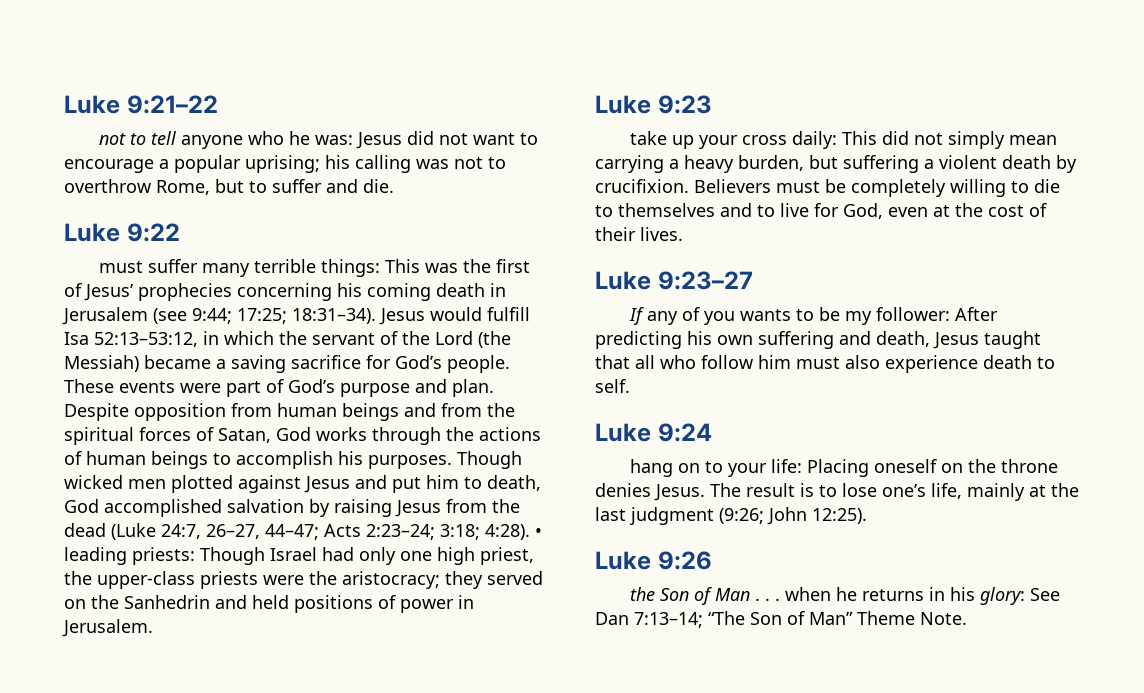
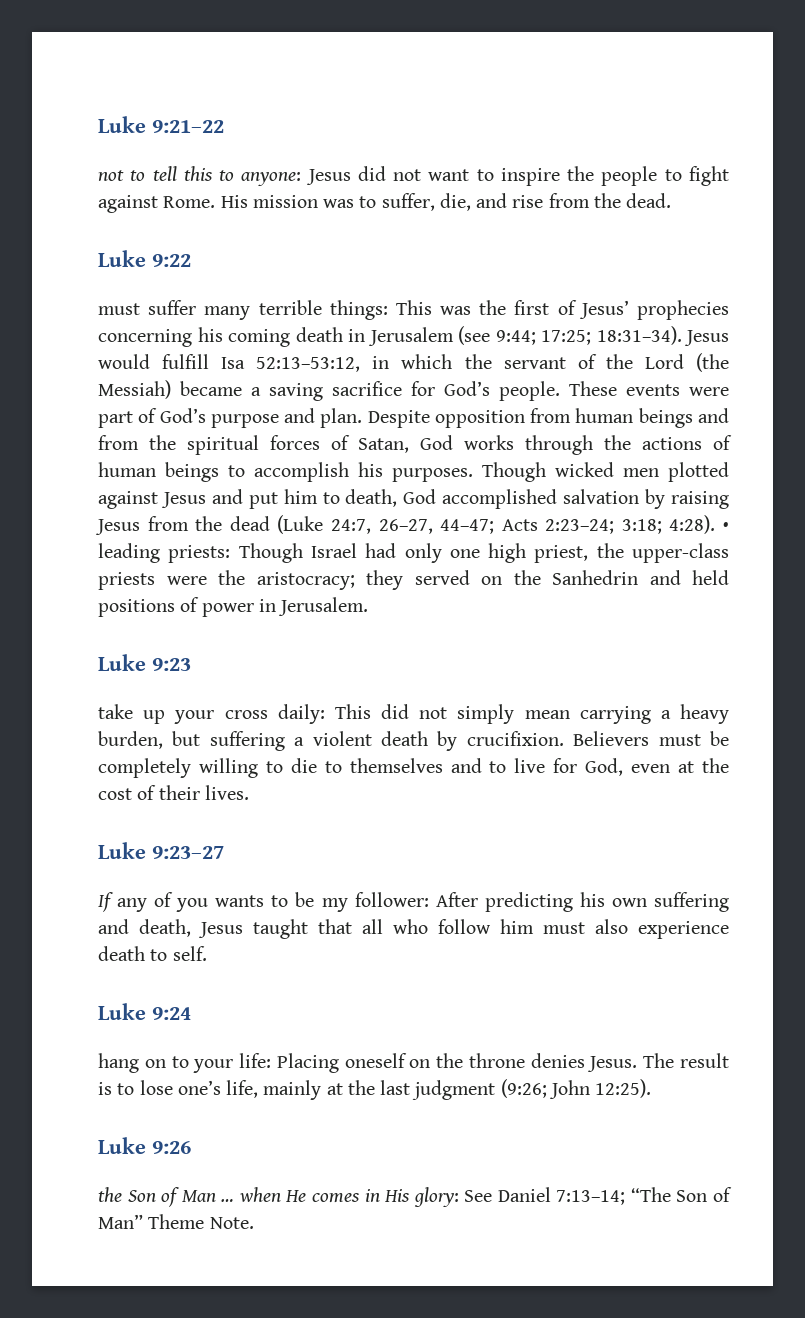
- not to tell anyone who he was: Jesus did not want to encourage a popular uprising; his calling was not to overthrow Rome, but to suffer and die.
+ not to tell this to anyone: Jesus did not want to inspire the people to fight against Rome. His mission was to suffer, die, and rise from the dead.
- the Son of Man . . . when he returns in his glory: See Dan 7:13–14; “The Son of Man” Theme Note.
+ the Son of Man … when He comes in His glory: See Daniel 7:13–14; “The Son of Man” Theme Note.

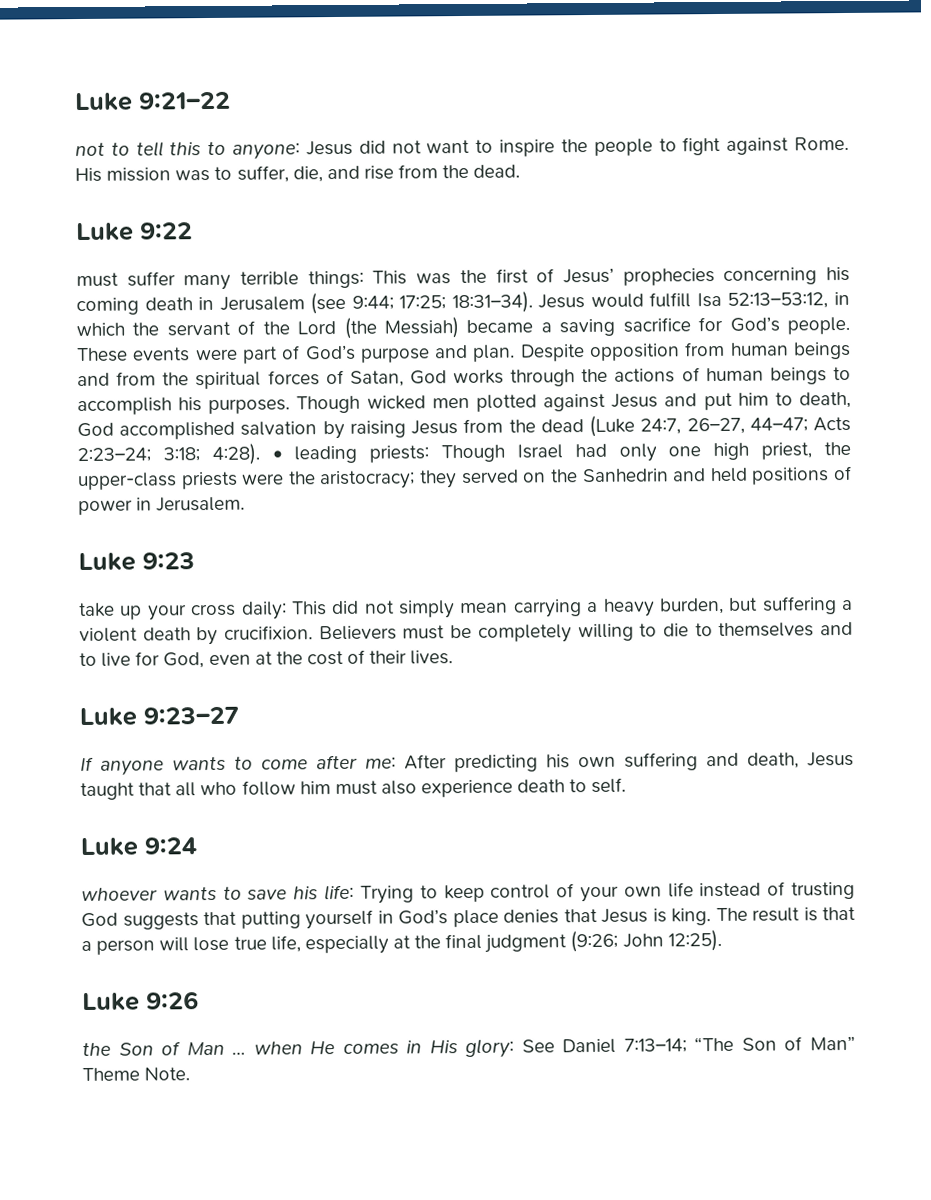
- If any of you wants to be my follower: After predicting his own suffering and death, Jesus taught that all who follow him must also experience death to self.
+ If anyone wants to come after me: After predicting his own suffering and death, Jesus taught that all who follow him must also experience death to self.
- hang on to your life: Placing oneself on the throne denies Jesus. The result is to lose one’s life, mainly at the last judgment (9:26; John 12:25).
+ whoever wants to save his life: Trying to keep control of your own life instead of trusting God suggests that putting yourself in God’s place denies that Jesus is king. The result is that a person will lose true life, especially at the final judgment (9:26; John 12:25).

